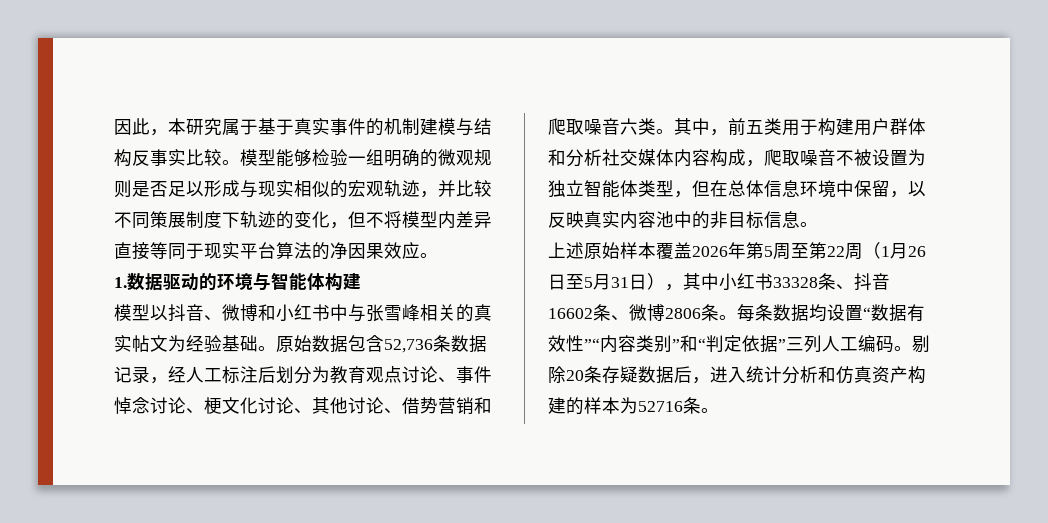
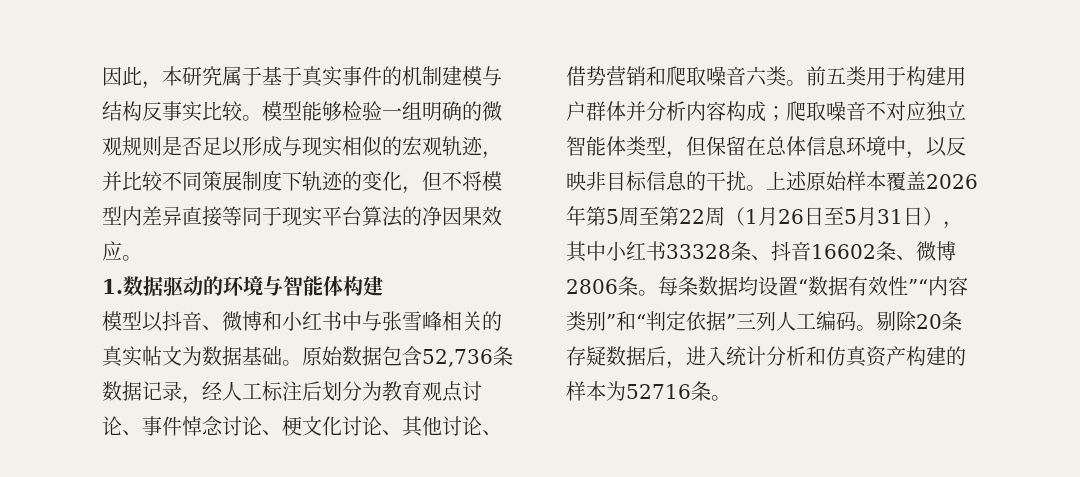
- 模型以抖音、微博和小红书中与张雪峰相关的真实帖文为经验基础。
+ 模型以抖音、微博和小红书中与张雪峰相关的真实帖文为数据基础。
- 其中，前五类用于构建用户群体和分析社交媒体内容构成，爬取噪音不被设置为独立智能体类型，但在总体信息环境中保留，以反映真实内容池中的非目标信息。
- 上述原始样本覆盖2026年第5周至第22周（1月26日至5月31日），其中小红书33328条、抖音16602条、微博2806条。
+ 前五类用于构建用户群体并分析内容构成；爬取噪音不对应独立智能体类型，但保留在总体信息环境中，以反映非目标信息的干扰。上述原始样本覆盖2026年第5周至第22周（1月26日至5月31日），其中小红书33328条、抖音16602条、微博2806条。

